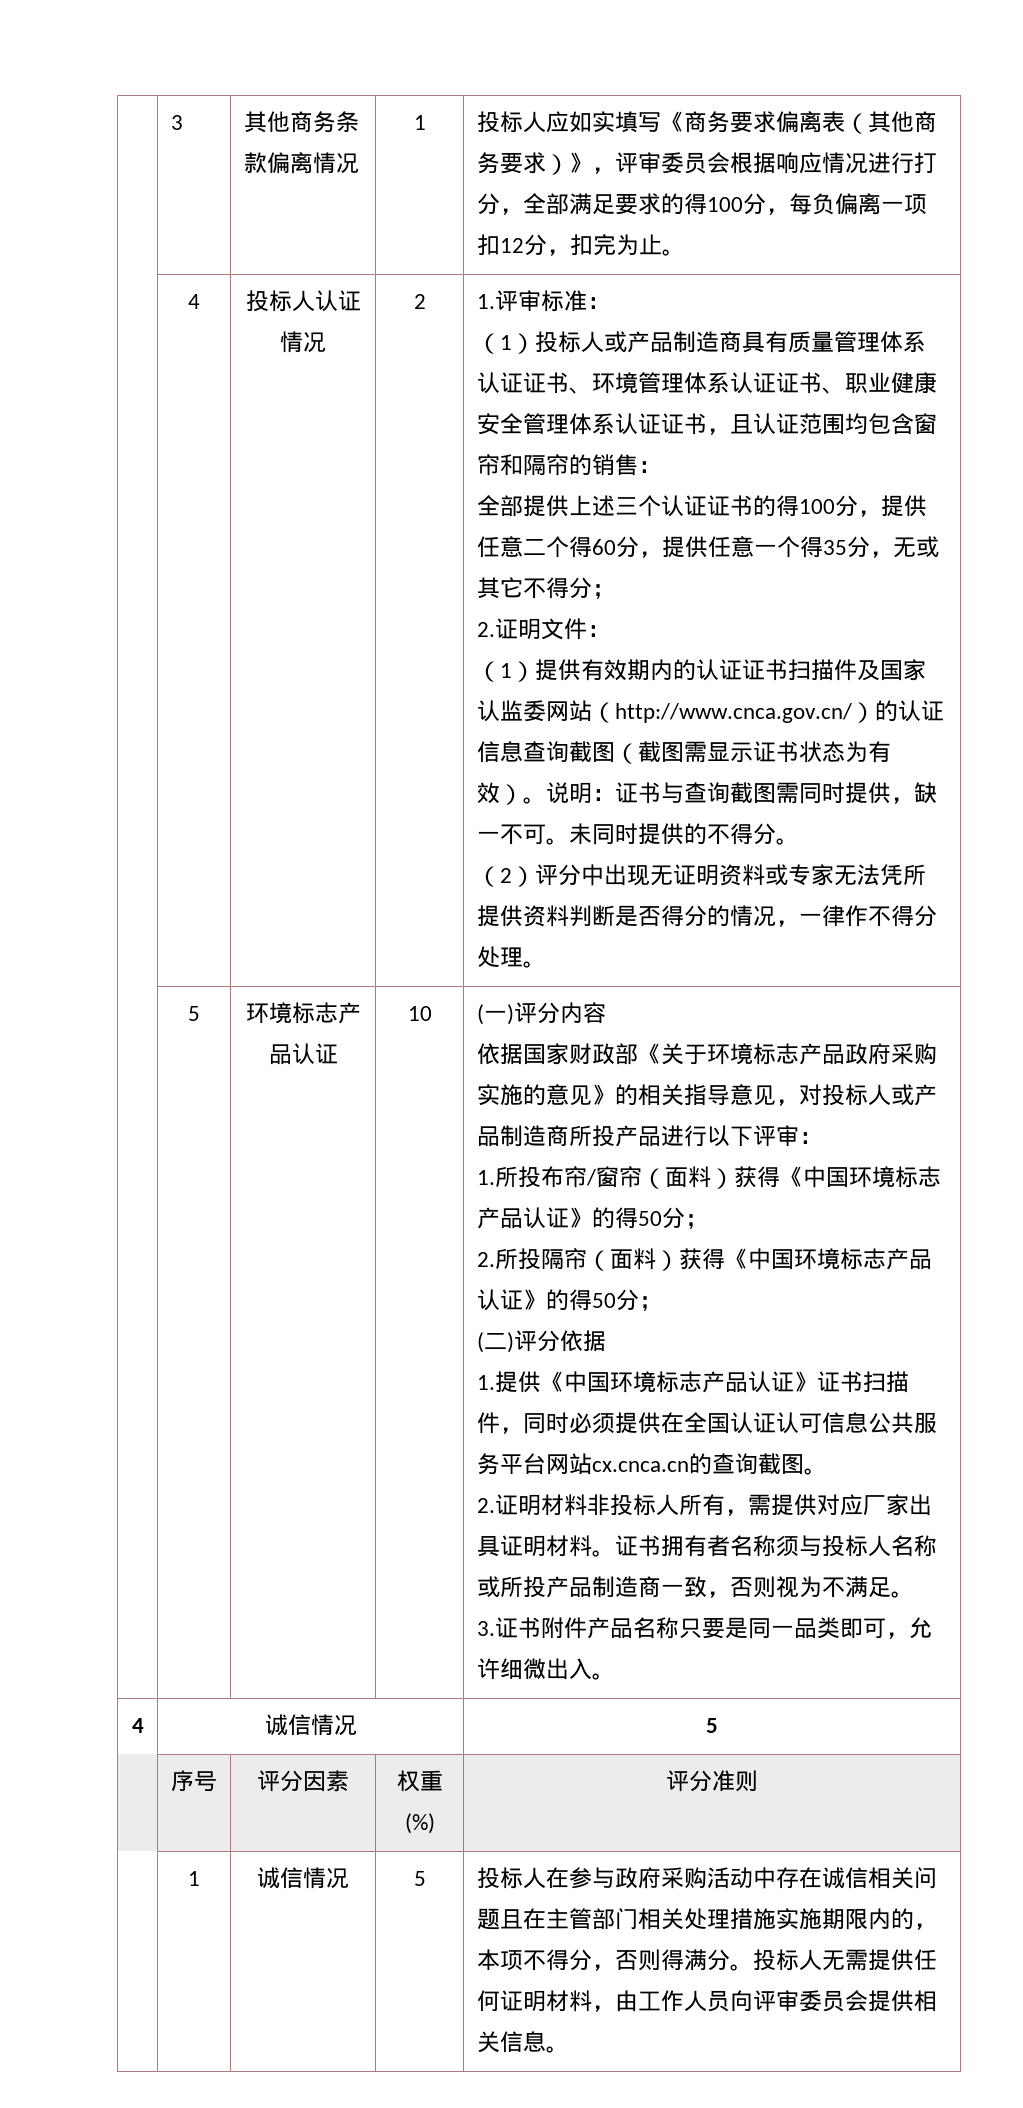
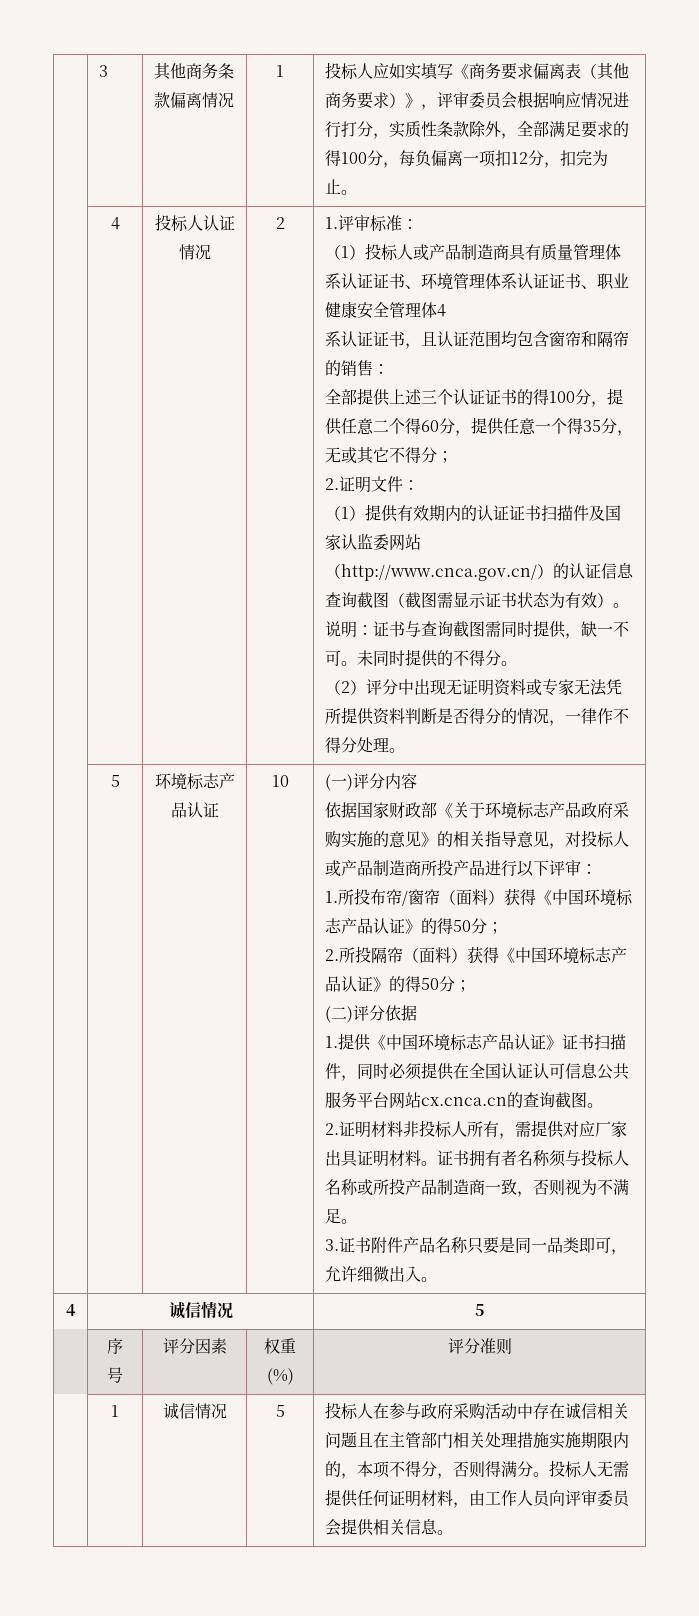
- 投标人应如实填写《商务要求偏离表（其他商务要求）》，评审委员会根据响应情况进行打分，全部满足要求的得100分，每负偏离一项扣12分，扣完为止。
+ 投标人应如实填写《商务要求偏离表（其他商务要求）》，评审委员会根据响应情况进行打分，实质性条款除外，全部满足要求的得100分，每负偏离一项扣12分，扣完为止。
- （1）投标人或产品制造商具有质量管理体系认证证书、环境管理体系认证证书、职业健康安全管理体系认证证书，且认证范围均包含窗帘和隔帘的销售：
+ （1）投标人或产品制造商具有质量管理体系认证证书、环境管理体系认证证书、职业健康安全管理体4
+ 系认证证书，且认证范围均包含窗帘和隔帘的销售：

